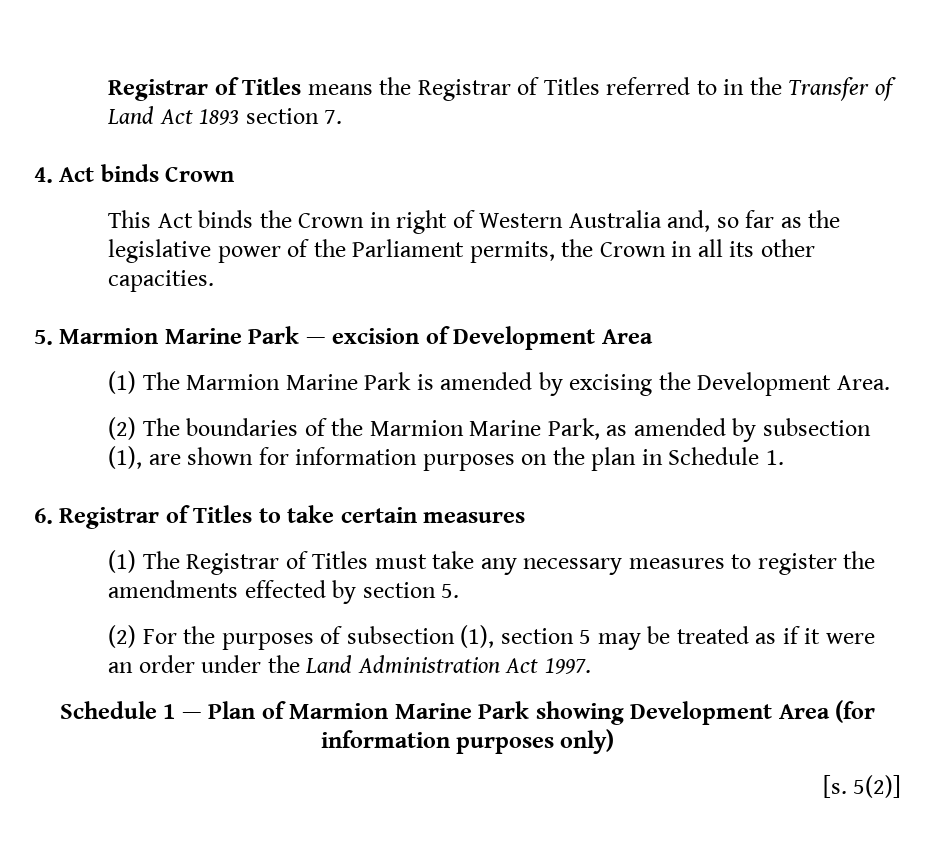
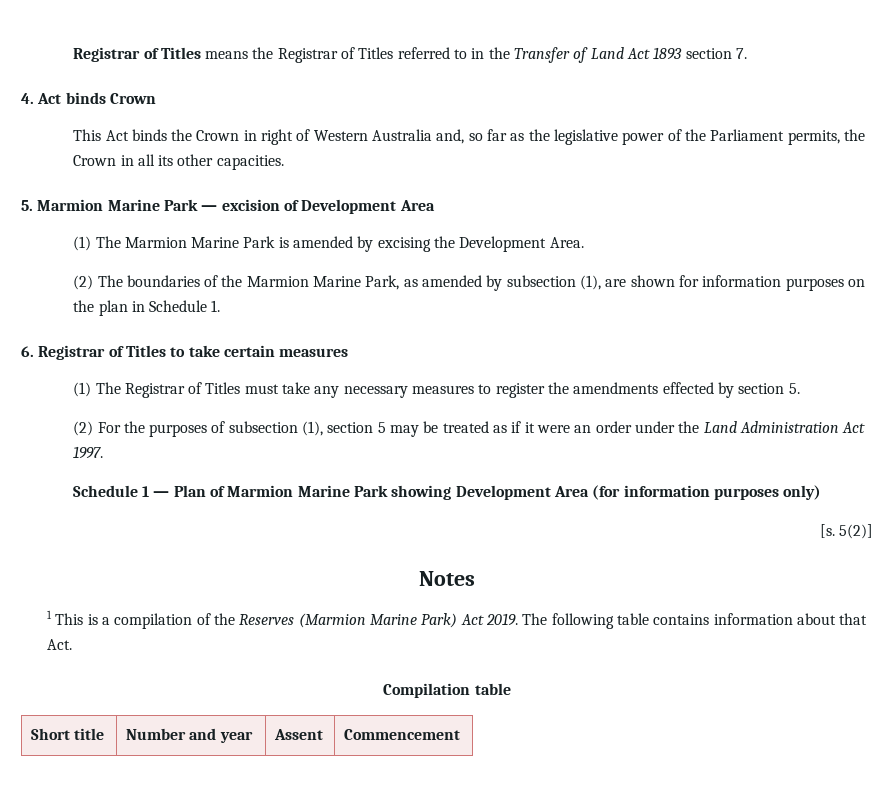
+ Notes
+ 1 This is a compilation of the Reserves (Marmion Marine Park) Act 2019. The following table contains information about that Act.
+ Compilation table
+ Short title | Number and year | Assent | Commencement

